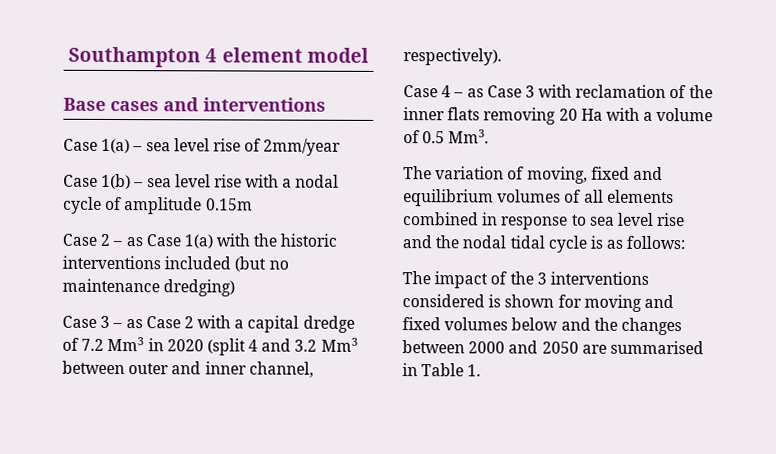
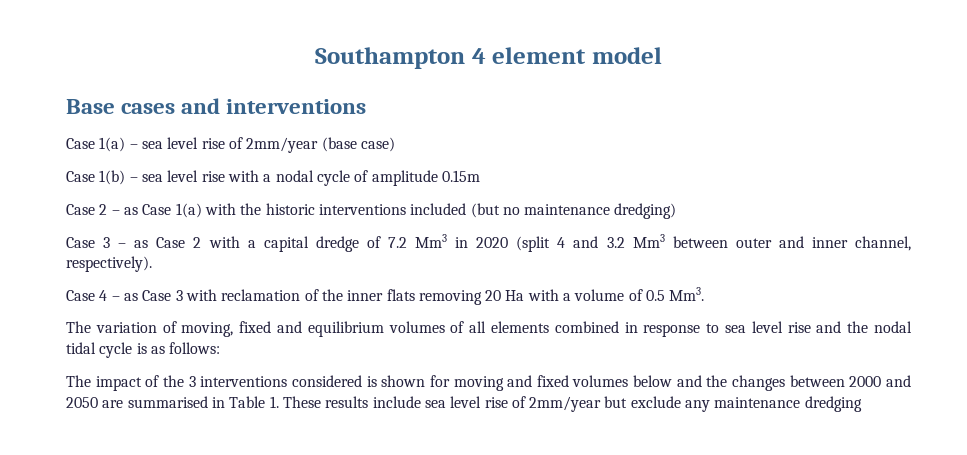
- Case 1(a) – sea level rise of 2mm/year
+ Case 1(a) – sea level rise of 2mm/year (base case)
- The impact of the 3 interventions considered is shown for moving and fixed volumes below and the changes between 2000 and 2050 are summarised in Table 1.
+ The impact of the 3 interventions considered is shown for moving and fixed volumes below and the changes between 2000 and 2050 are summarised in Table 1. These results include sea level rise of 2mm/year but exclude any maintenance dredging

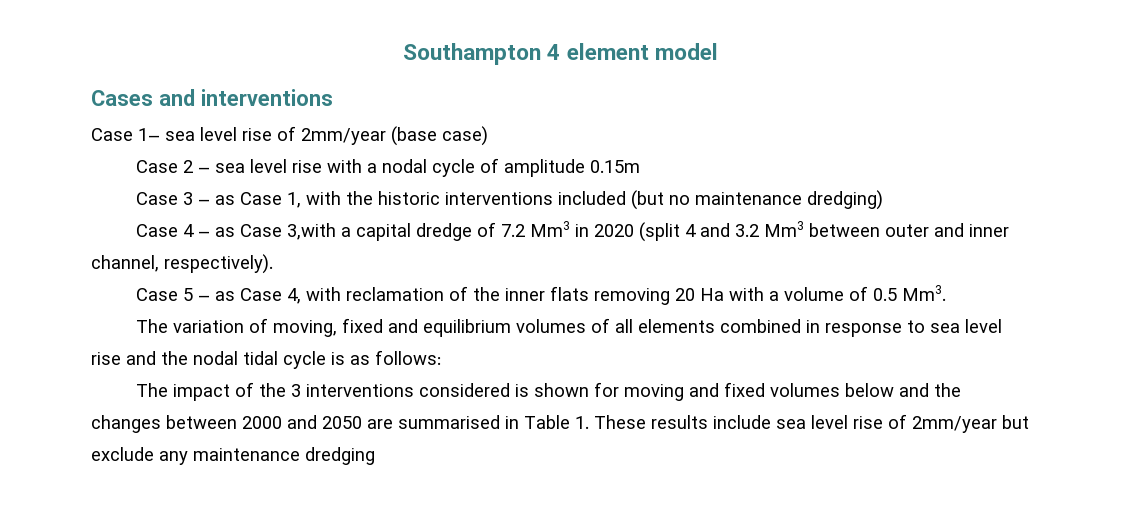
- Base cases and interventions
+ Cases and interventions
- Case 1(a) – sea level rise of 2mm/year (base case)
+ Case 1– sea level rise of 2mm/year (base case)
- Case 1(b) – sea level rise with a nodal cycle of amplitude 0.15m
+ Case 2 – sea level rise with a nodal cycle of amplitude 0.15m
- Case 2 – as Case 1(a) with the historic interventions included (but no maintenance dredging)
+ Case 3 – as Case 1, with the historic interventions included (but no maintenance dredging)
- Case 3 – as Case 2 with a capital dredge of 7.2 Mm3 in 2020 (split 4 and 3.2 Mm3 between outer and inner channel, respectively).
+ Case 4 – as Case 3,with a capital dredge of 7.2 Mm3 in 2020 (split 4 and 3.2 Mm3 between outer and inner channel, respectively).
- Case 4 – as Case 3 with reclamation of the inner flats removing 20 Ha with a volume of 0.5 Mm3.
+ Case 5 – as Case 4, with reclamation of the inner flats removing 20 Ha with a volume of 0.5 Mm3.

